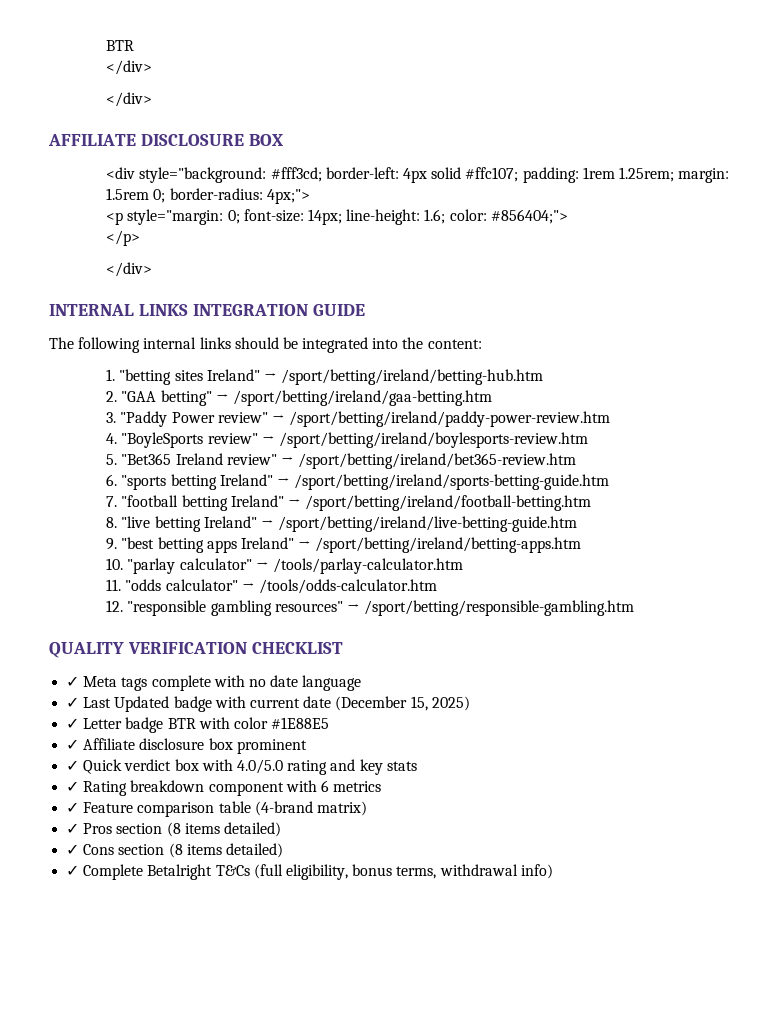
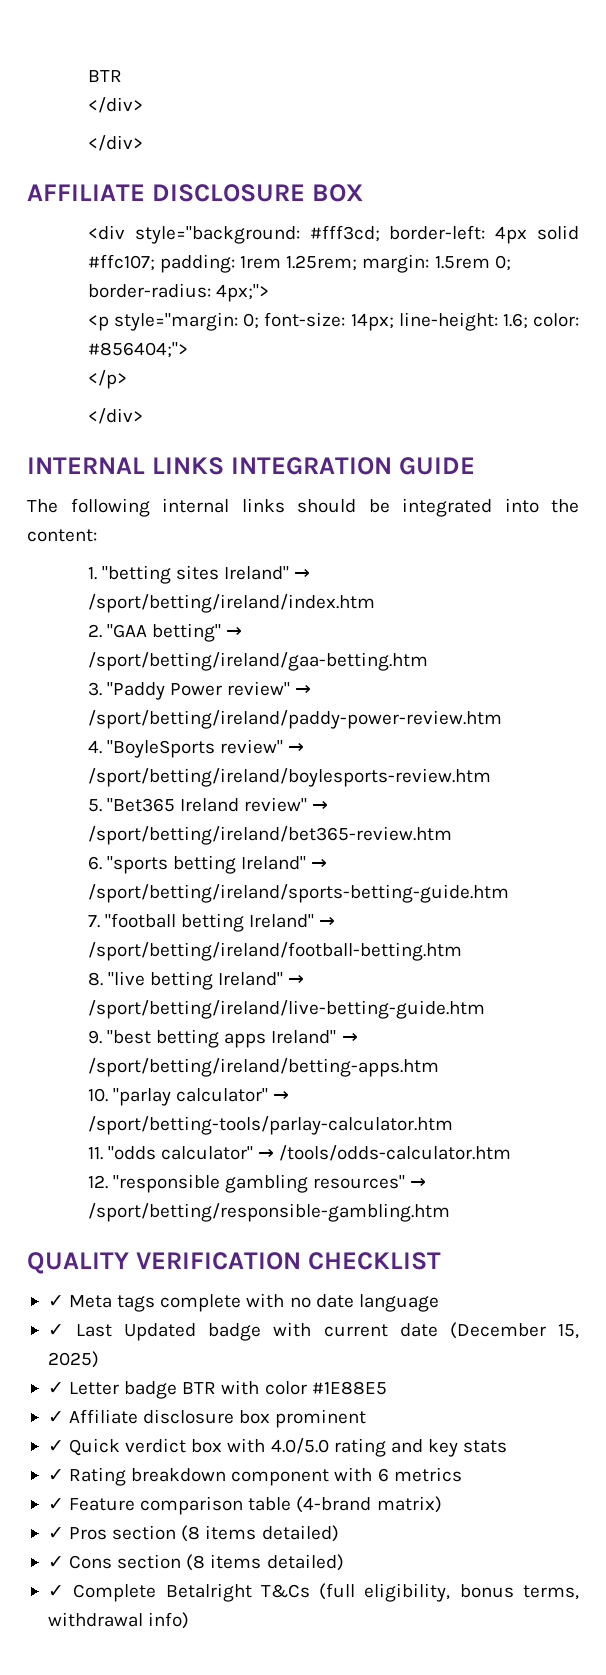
- 1. "betting sites Ireland" → /sport/betting/ireland/betting-hub.htm
+ 1. "betting sites Ireland" → /sport/betting/ireland/index.htm
- 10. "parlay calculator" → /tools/parlay-calculator.htm
+ 10. "parlay calculator" → /sport/betting-tools/parlay-calculator.htm

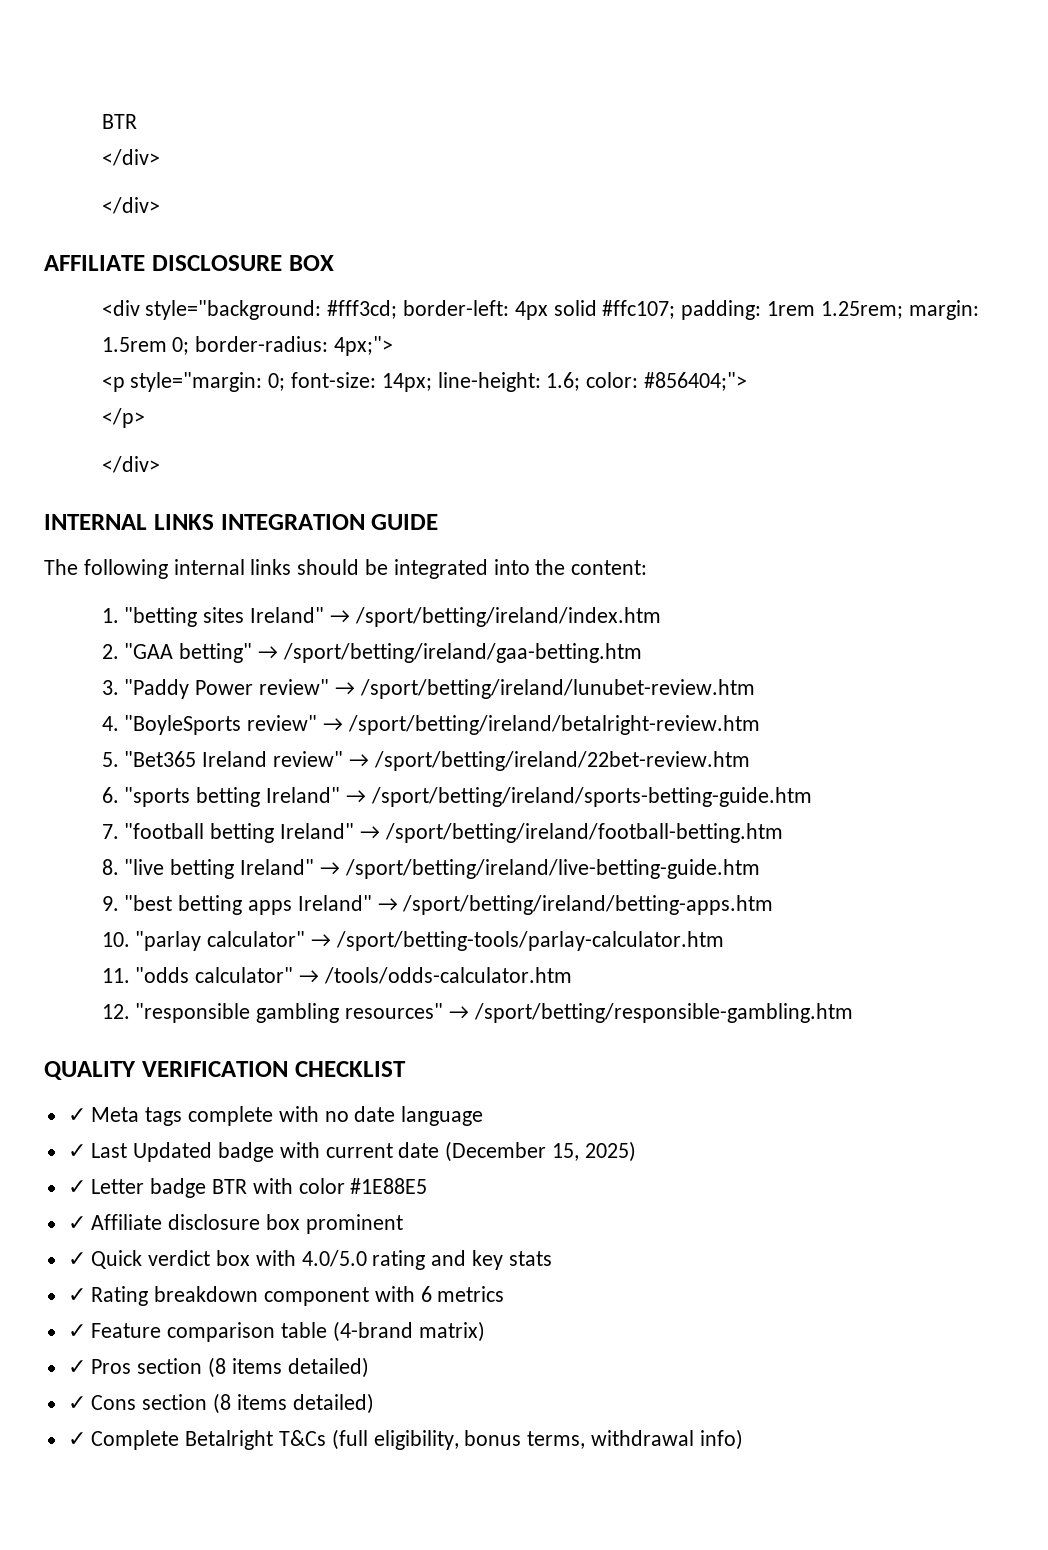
- 3. "Paddy Power review" → /sport/betting/ireland/paddy-power-review.htm
+ 3. "Paddy Power review" → /sport/betting/ireland/lunubet-review.htm
- 4. "BoyleSports review" → /sport/betting/ireland/boylesports-review.htm
+ 4. "BoyleSports review" → /sport/betting/ireland/betalright-review.htm
- 5. "Bet365 Ireland review" → /sport/betting/ireland/bet365-review.htm
+ 5. "Bet365 Ireland review" → /sport/betting/ireland/22bet-review.htm

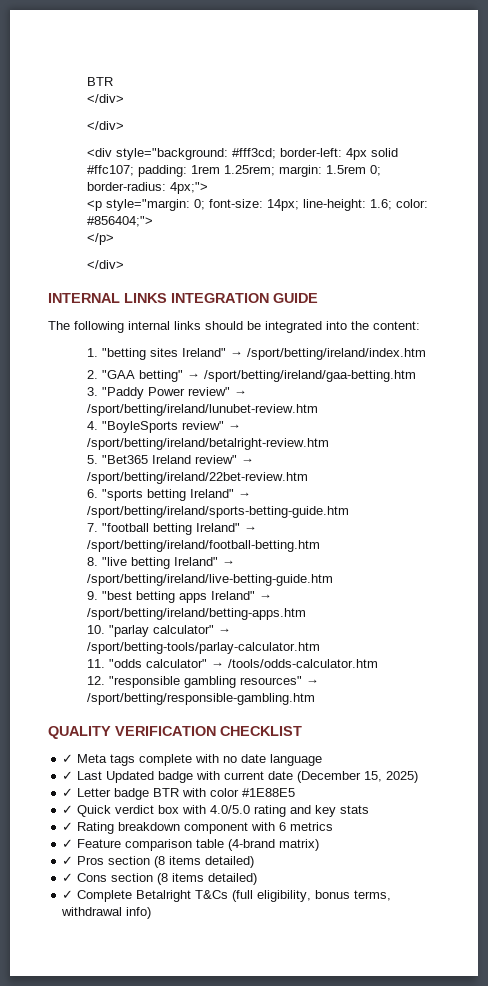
- AFFILIATE DISCLOSURE BOX
- ✓ Affiliate disclosure box prominent

